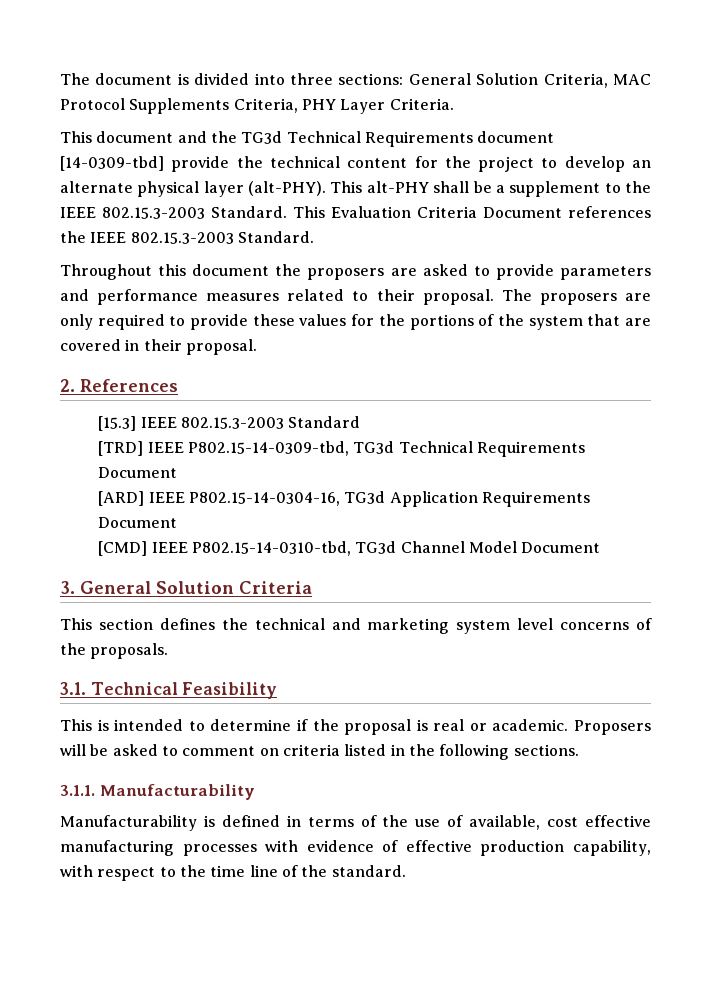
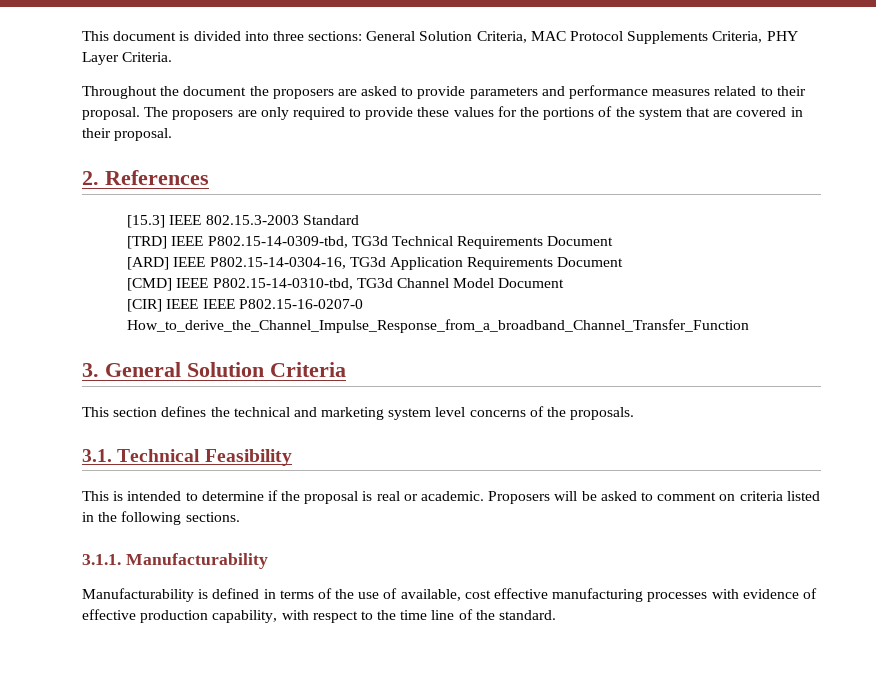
- The document is divided into three sections: General Solution Criteria, MAC Protocol Supplements Criteria, PHY Layer Criteria.
+ This document is divided into three sections: General Solution Criteria, MAC Protocol Supplements Criteria, PHY Layer Criteria.
- This document and the TG3d Technical Requirements document [14-0309-tbd] provide the technical content for the project to develop an alternate physical layer (alt-PHY). This alt-PHY shall be a supplement to the IEEE 802.15.3-2003 Standard. This Evaluation Criteria Document references the IEEE 802.15.3-2003 Standard.
- Throughout this document the proposers are asked to provide parameters and performance measures related to their proposal.
+ Throughout the document the proposers are asked to provide parameters and performance measures related to their proposal.
+ [CIR] IEEE IEEE P802.15-16-0207-0 How_to_derive_the_Channel_Impulse_Response_from_a_broadband_Channel_Transfer_Function

